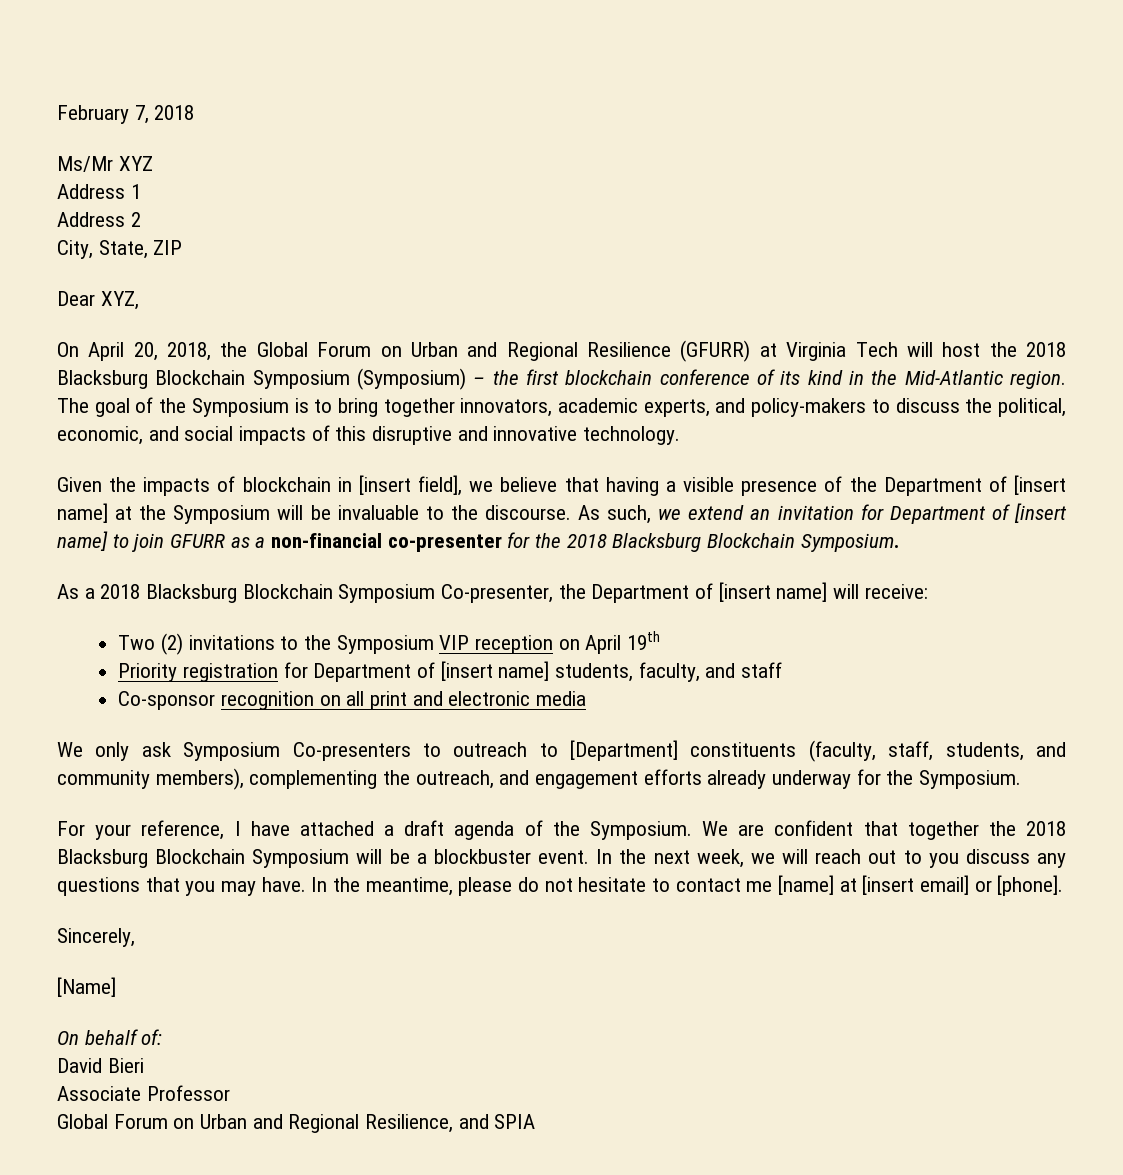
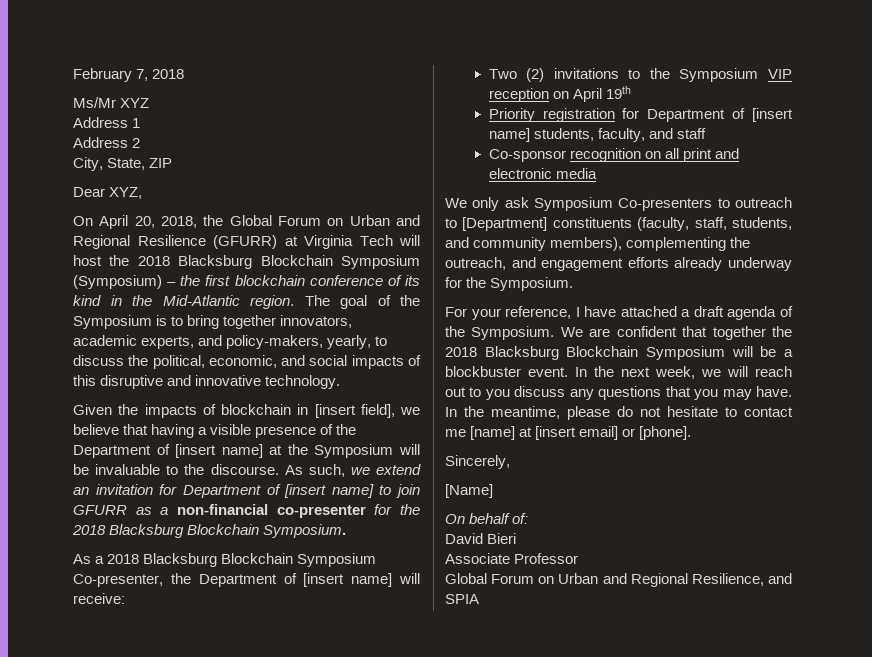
- The goal of the Symposium is to bring together innovators, academic experts, and policy-makers to discuss the political, economic, and social impacts of this disruptive and innovative technology.
+ The goal of the Symposium is to bring together innovators, academic experts, and policy-makers, yearly, to discuss the political, economic, and social impacts of this disruptive and innovative technology.

